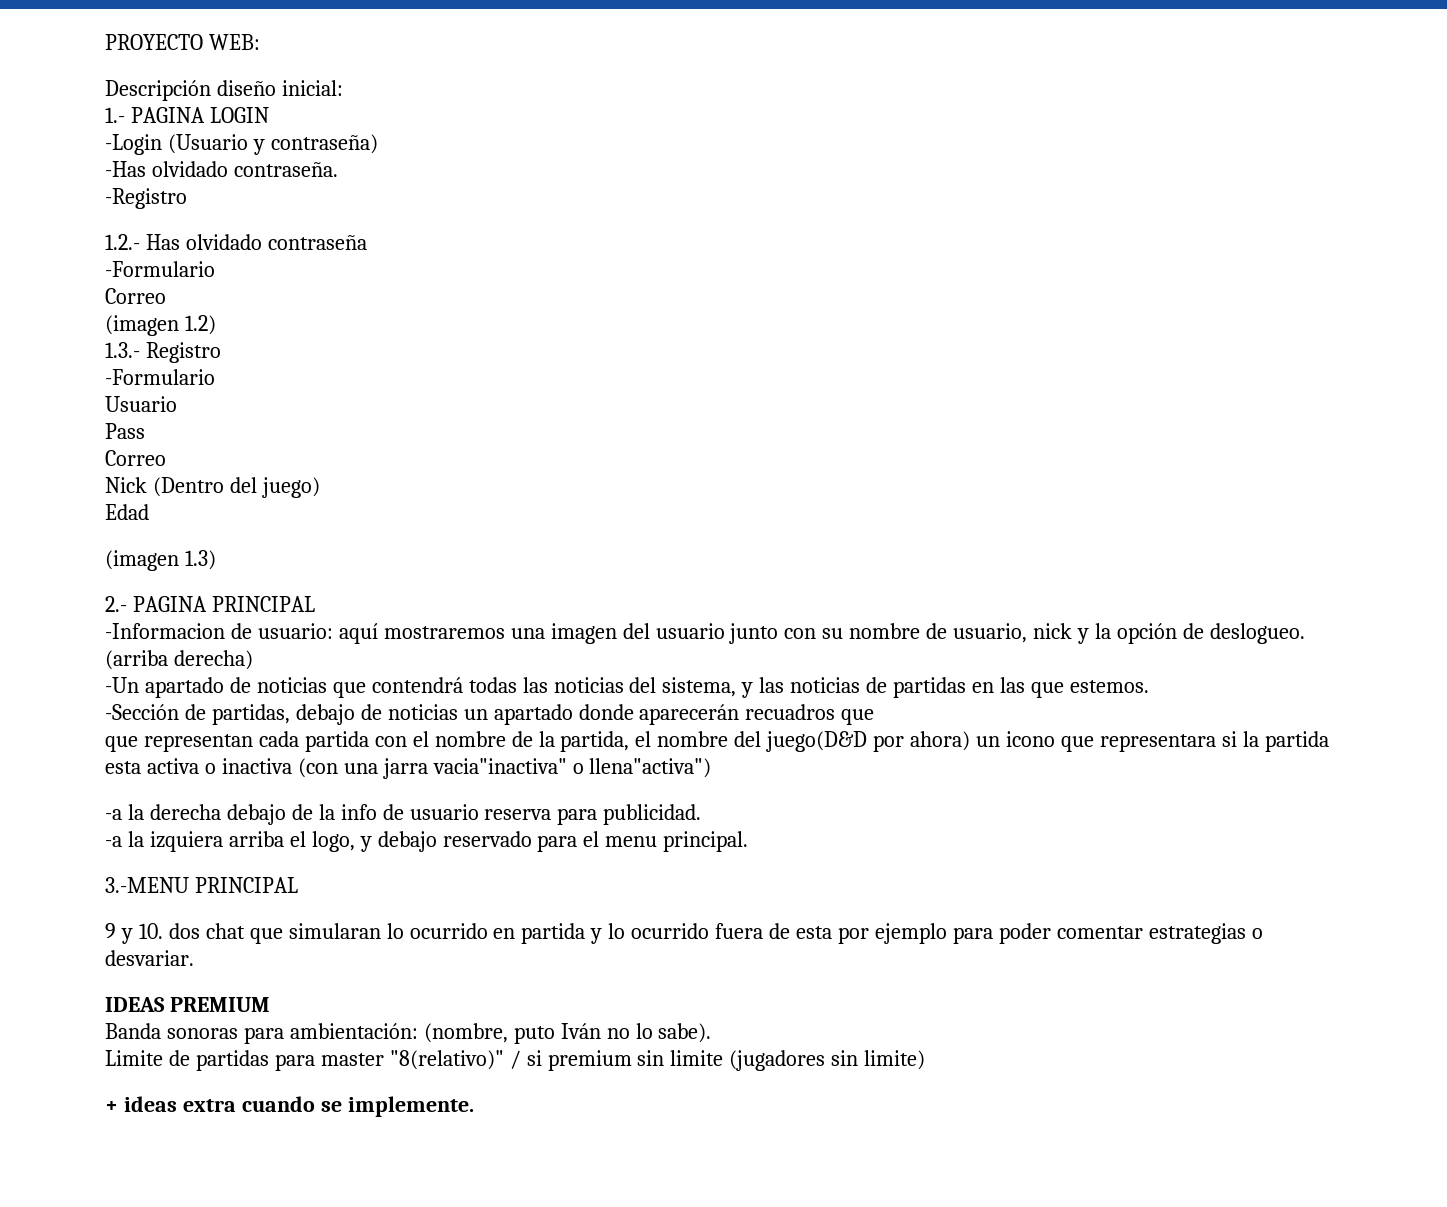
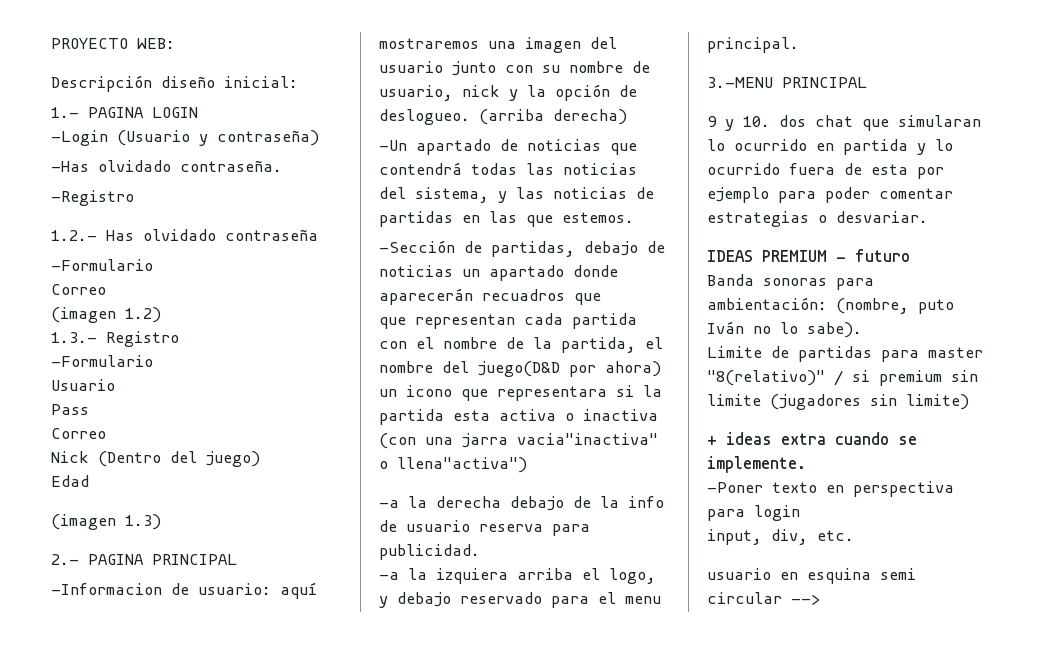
- IDEAS PREMIUM
+ IDEAS PREMIUM - futuro
+ -Poner texto en perspectiva para login
+ input, div, etc.
+ usuario en esquina semi circular -->

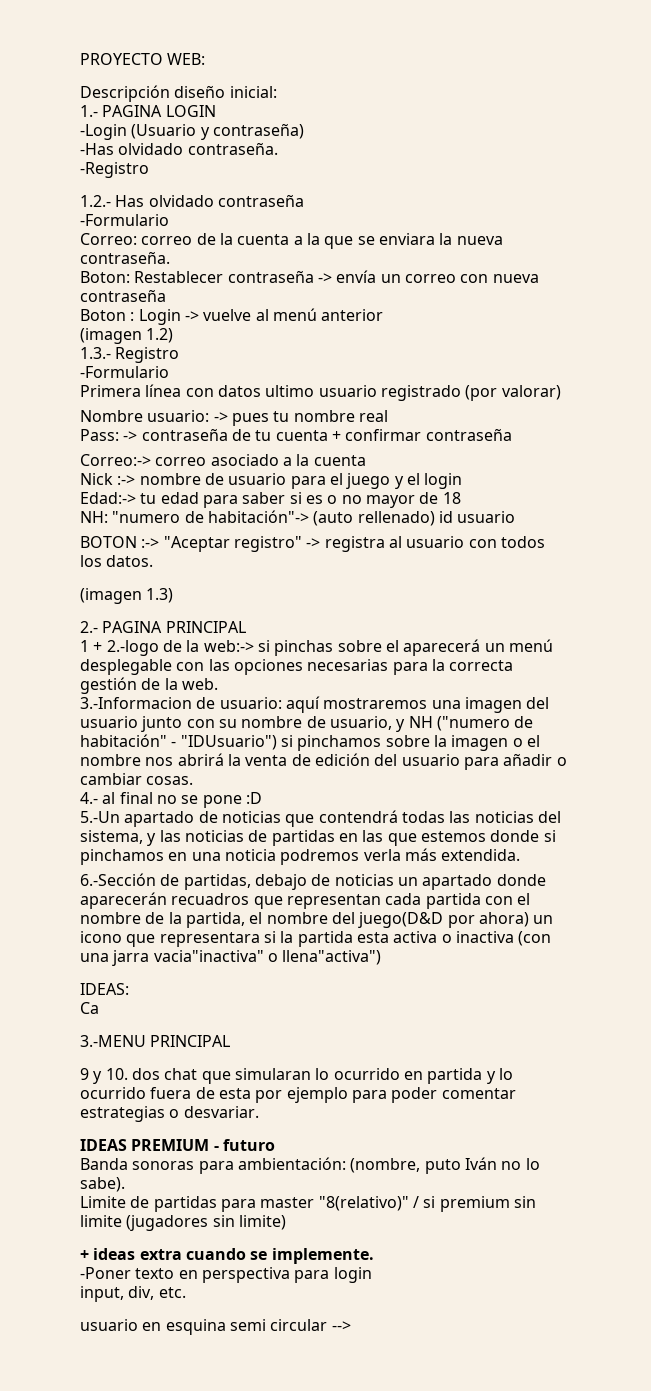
  1.2.- Has olvidado contraseña
  -Formulario
- Correo
+ Correo: correo de la cuenta a la que se enviara la nueva contraseña.
+ Boton: Restablecer contraseña -> envía un correo con nueva contraseña
+ Boton : Login -> vuelve al menú anterior
- Usuario
- Pass
- Correo
- Nick (Dentro del juego)
- Edad
+ Primera línea con datos ultimo usuario registrado (por valorar)
+ Nombre usuario: -> pues tu nombre real
+ Pass: -> contraseña de tu cuenta + confirmar contraseña
+ Correo:-> correo asociado a la cuenta
+ Nick :-> nombre de usuario para el juego y el login
+ Edad:-> tu edad para saber si es o no mayor de 18
+ NH: "numero de habitación"-> (auto rellenado) id usuario
+ BOTON :-> "Aceptar registro" -> registra al usuario con todos los datos.
- -Informacion de usuario:
+ 1 + 2.-logo de la web:-> si pinchas sobre el aparecerá un menú desplegable con las opciones necesarias para la correcta gestión de la web.
+ 3.-Informacion de usuario:
- aquí mostraremos una imagen del usuario junto con su nombre de usuario, nick y la opción de deslogueo. (arriba derecha)
- -Un apartado de noticias que contendrá todas las noticias del sistema, y las noticias de partidas en las que estemos.
- -Sección de partidas, debajo de noticias un apartado donde aparecerán recuadros que
- que representan cada partida con el nombre de la partida, el nombre del juego(D&D por ahora) un icono que representara si la partida esta activa o inactiva (con una jarra vacia"inactiva" o llena"activa")
+ aquí mostraremos una imagen del usuario junto con su nombre de usuario, y NH ("numero de habitación" - "IDUsuario") si pinchamos sobre la imagen o el nombre nos abrirá la venta de edición del usuario para añadir o cambiar cosas.
+ 4.- al final no se pone :D
+ 5.-Un apartado de noticias que contendrá todas las noticias del sistema, y las noticias de partidas en las que estemos donde si pinchamos en una noticia podremos verla más extendida.
+ 6.-Sección de partidas, debajo de noticias un apartado donde aparecerán recuadros que representan cada partida con el nombre de la partida, el nombre del juego(D&D por ahora) un icono que representara si la partida esta activa o inactiva (con una jarra vacia"inactiva" o llena"activa")
- -a la derecha debajo de la info de usuario reserva para publicidad.
- -a la izquiera arriba el logo, y debajo reservado para el menu principal.
+ IDEAS:
+ Ca

